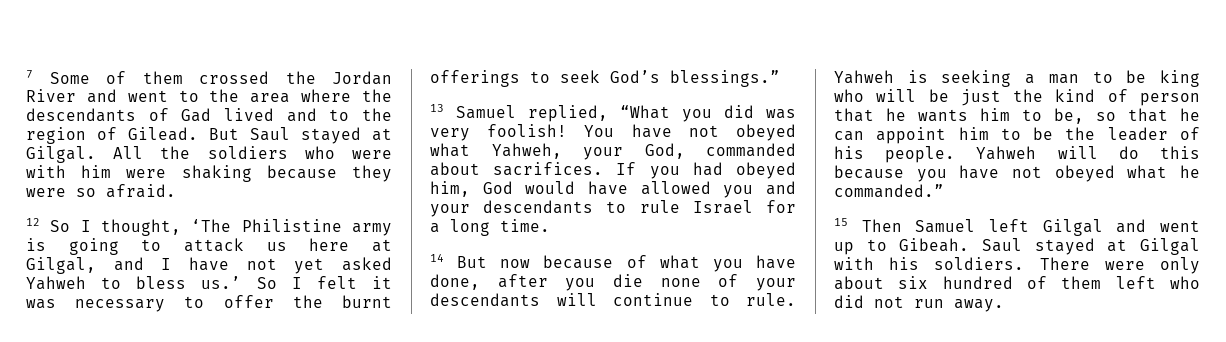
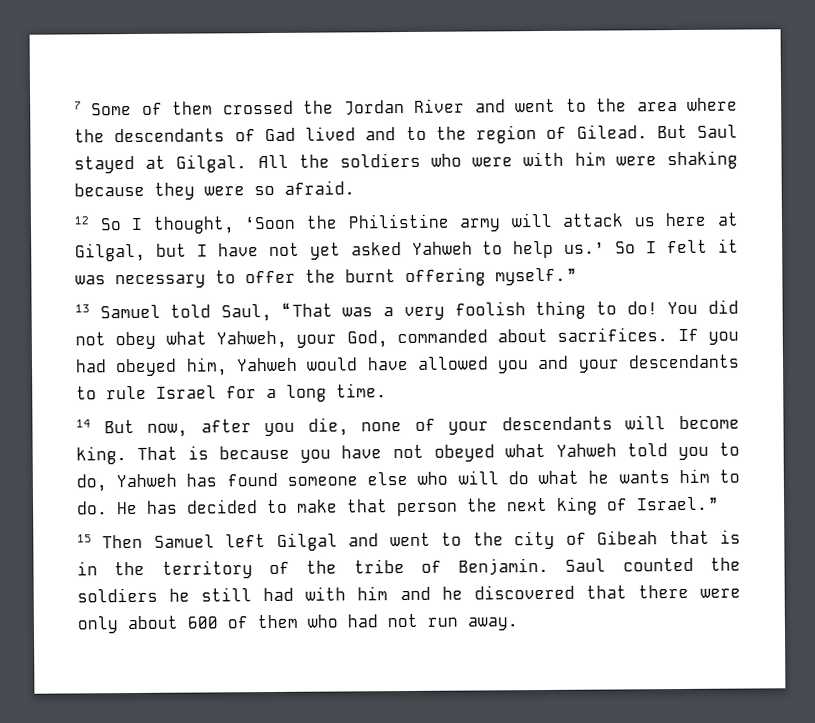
- 12 So I thought, ‘The Philistine army is going to attack us here at Gilgal, and I have not yet asked Yahweh to bless us.’
+ 12 So I thought, ‘Soon the Philistine army will attack us here at Gilgal, but I have not yet asked Yahweh to help us.’
- So I felt it was necessary to offer the burnt offerings to seek God’s blessings.”
- 13 Samuel replied, “What you did was very foolish! You have not obeyed what Yahweh, your God, commanded about sacrifices.
+ So I felt it was necessary to offer the burnt offering myself.”
+ 13 Samuel told Saul, “That was a very foolish thing to do! You did not obey what Yahweh, your God, commanded about sacrifices.
- If you had obeyed him, God would have allowed you and your descendants to rule Israel for a long time.
+ If you had obeyed him, Yahweh would have allowed you and your descendants to rule Israel for a long time.
- 14 But now because of what you have done, after you die none of your descendants will continue to rule. Yahweh is seeking a man to be king who will be just the kind of person that he wants him to be, so that he can appoint him to be the leader of his people. Yahweh will do this because you have not obeyed what he commanded.”
+ 14 But now, after you die, none of your descendants will become king. That is because you have not obeyed what Yahweh told you to do, Yahweh has found someone else who will do what he wants him to do. He has decided to make that person the next king of Israel.”
- 15 Then Samuel left Gilgal and went up to Gibeah. Saul stayed at Gilgal with his soldiers. There were only about six hundred of them left who did not run away.
+ 15 Then Samuel left Gilgal and went to the city of Gibeah that is in the territory of the tribe of Benjamin. Saul counted the soldiers he still had with him and he discovered that there were only about 600 of them who had not run away.

